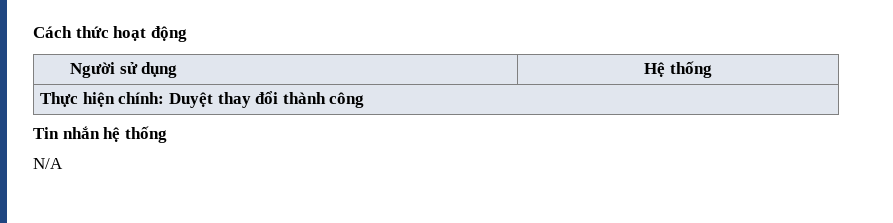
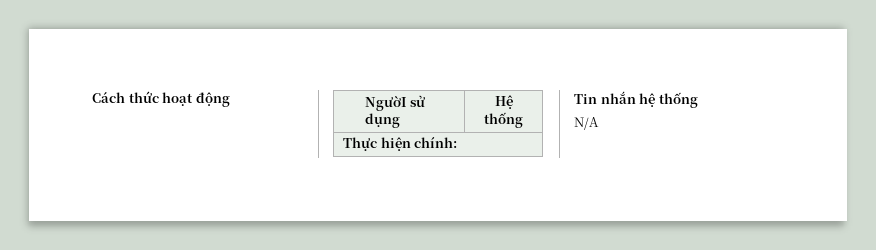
- Người sử dụng | Hệ thống
+ NgườI sử dụng | Hệ thống
- Thực hiện chính: Duyệt thay đổi thành công
+ Thực hiện chính:

